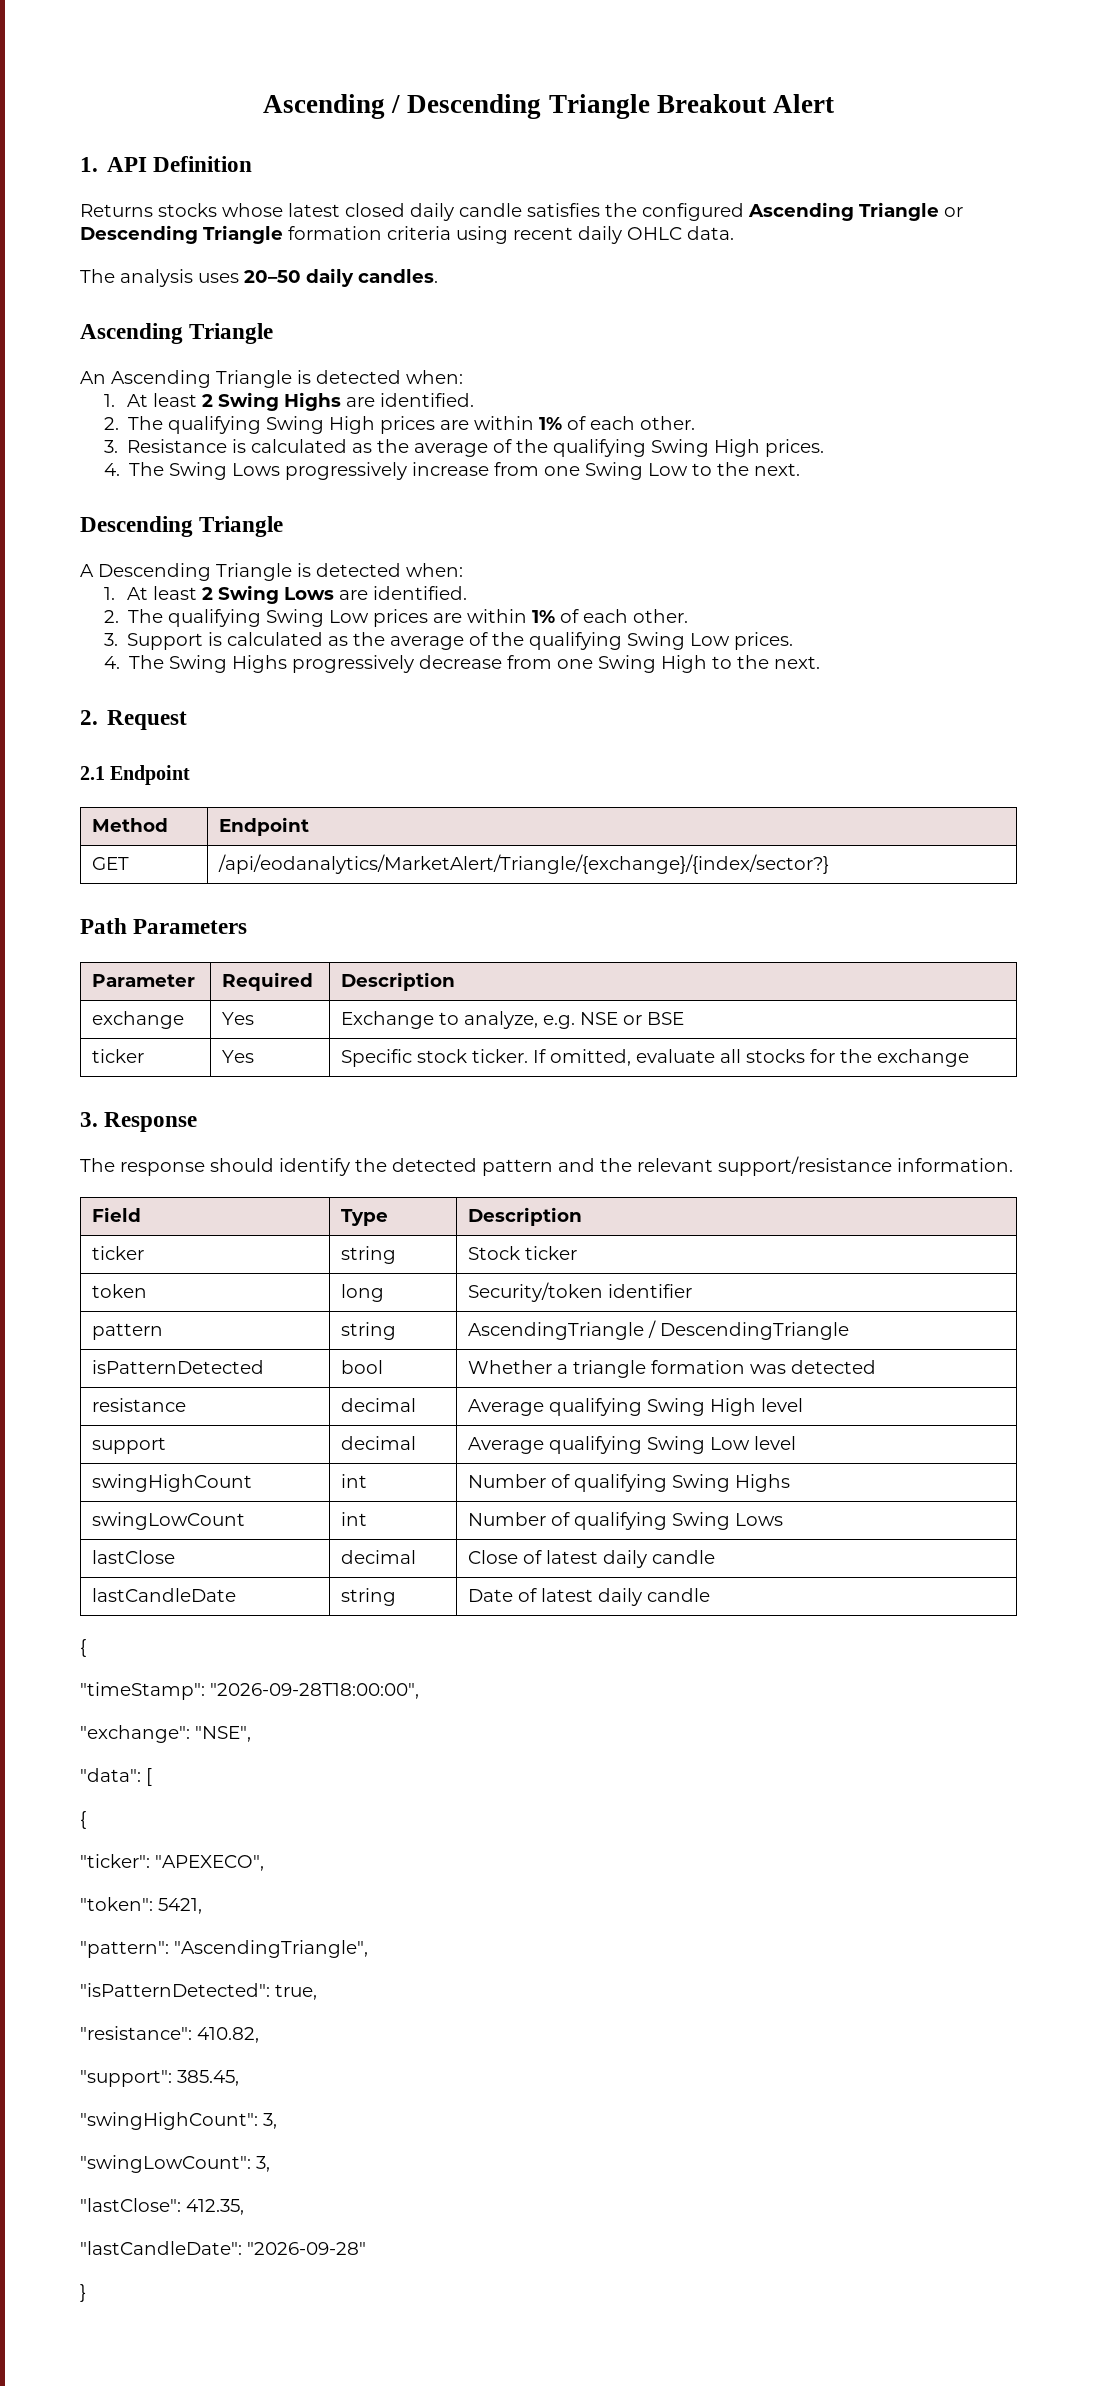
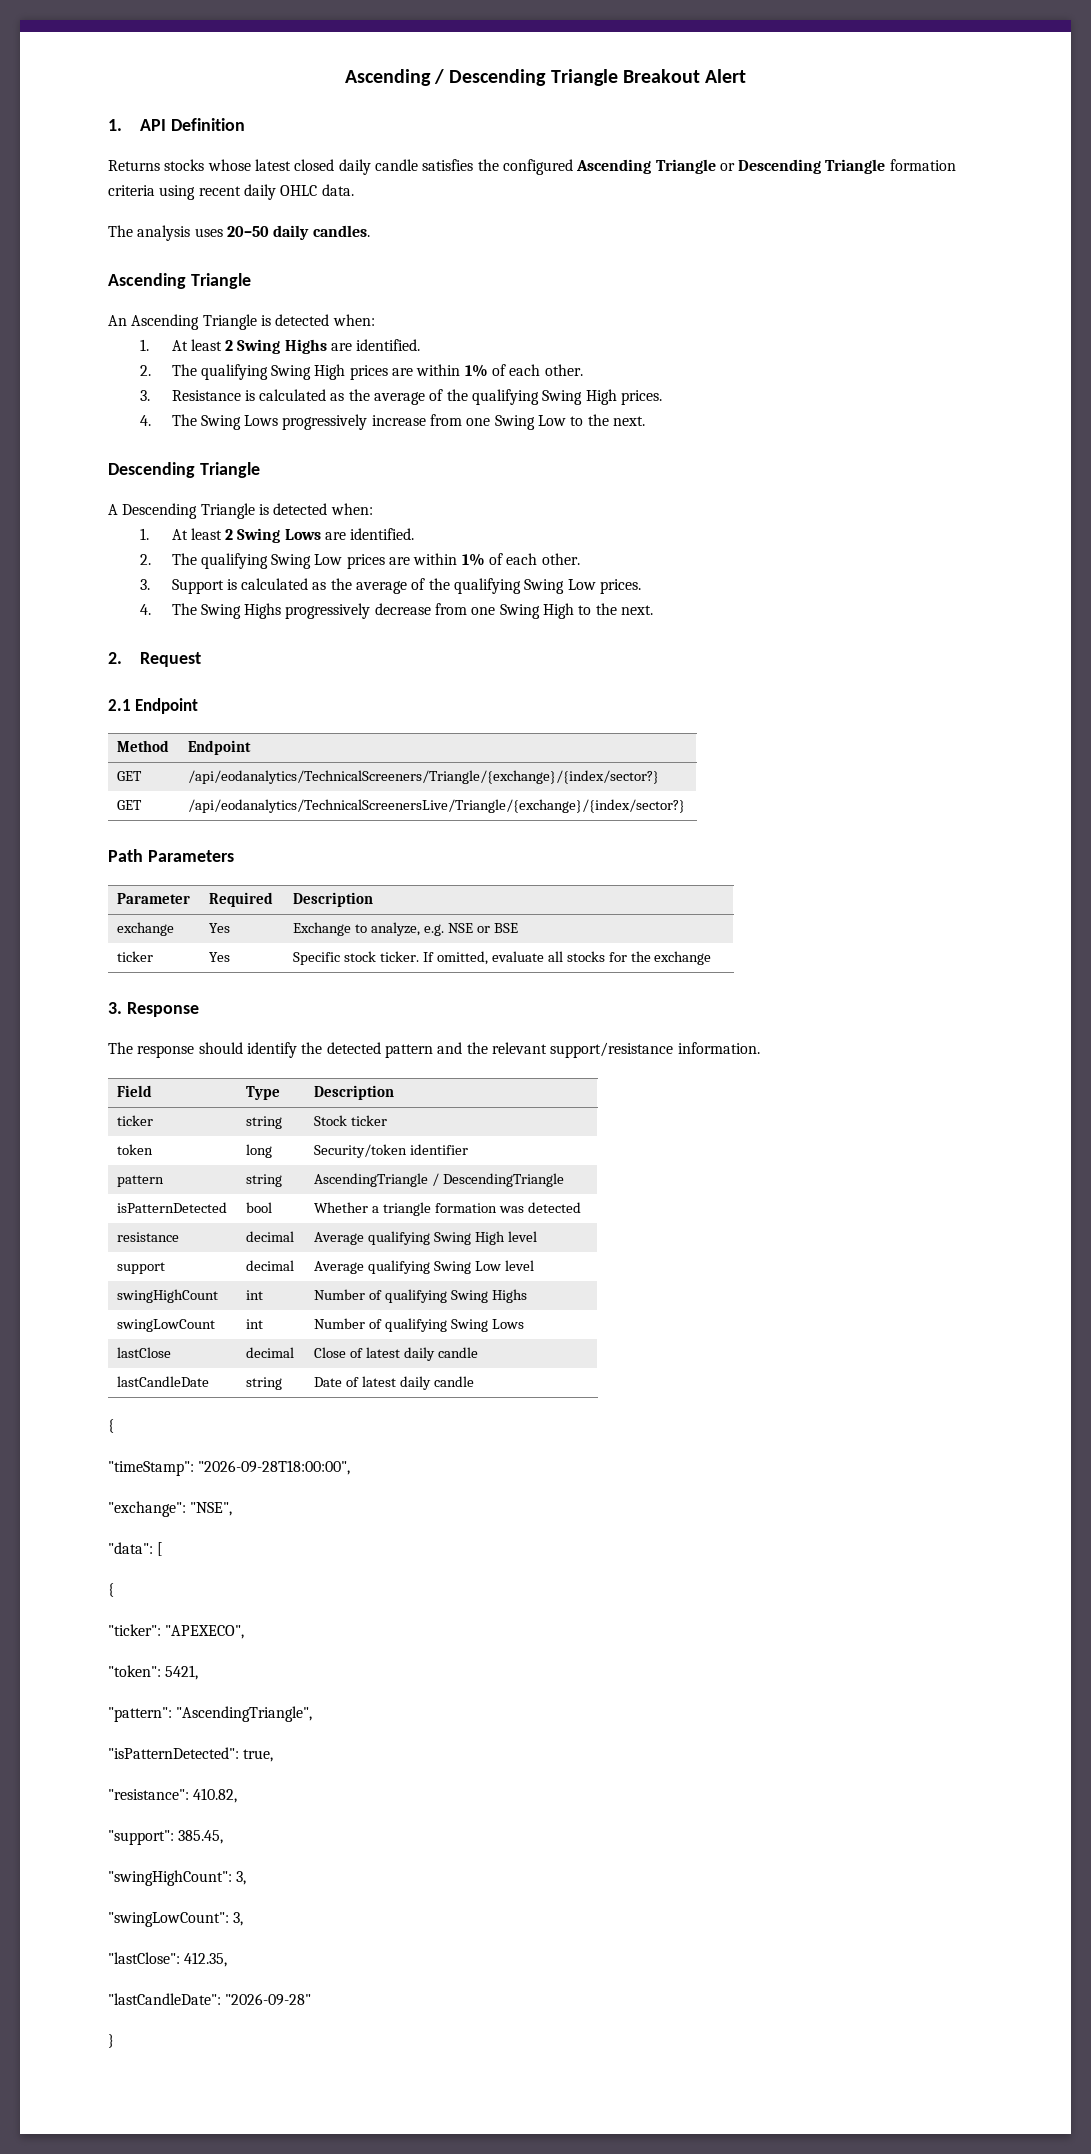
- GET | /api/eodanalytics/MarketAlert/Triangle/{exchange}/{index/sector?}
+ GET | /api/eodanalytics/TechnicalScreeners/Triangle/{exchange}/{index/sector?}
+ GET | /api/eodanalytics/TechnicalScreenersLive/Triangle/{exchange}/{index/sector?}

